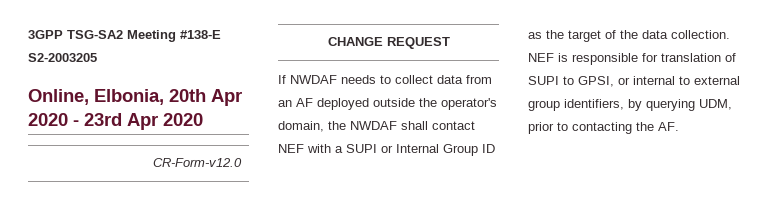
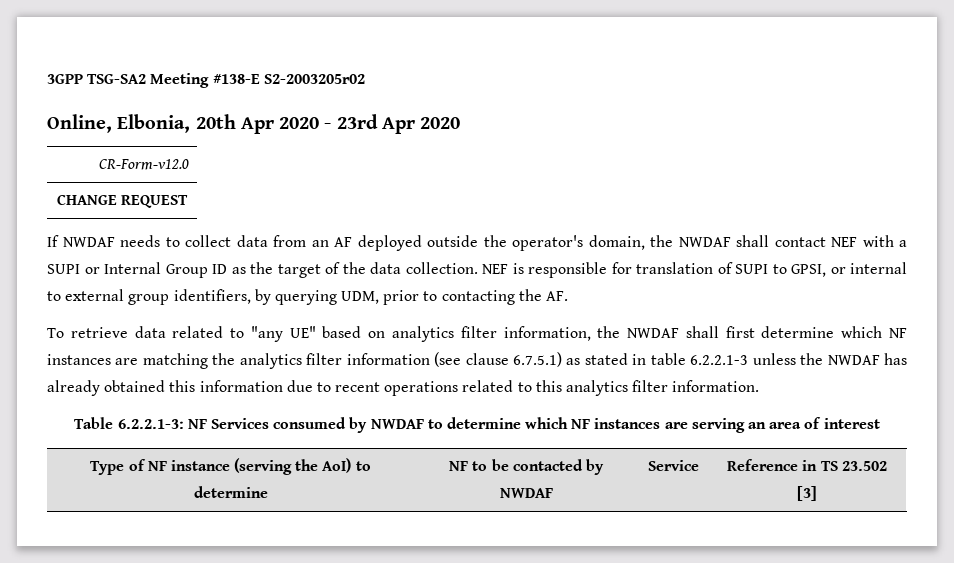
- 3GPP TSG-SA2 Meeting #138-E S2-2003205
+ 3GPP TSG-SA2 Meeting #138-E S2-2003205r02
+ To retrieve data related to "any UE" based on analytics filter information, the NWDAF shall first determine which NF instances are matching the analytics filter information (see clause 6.7.5.1) as stated in table 6.2.2.1-3 unless the NWDAF has already obtained this information due to recent operations related to this analytics filter information.
+ Table 6.2.2.1-3: NF Services consumed by NWDAF to determine which NF instances are serving an area of interest
+ Type of NF instance (serving the AoI) to determine | NF to be contacted by NWDAF | Service | Reference in TS 23.502 [3]

